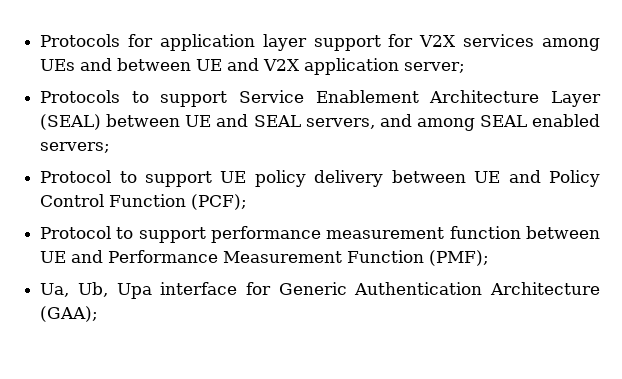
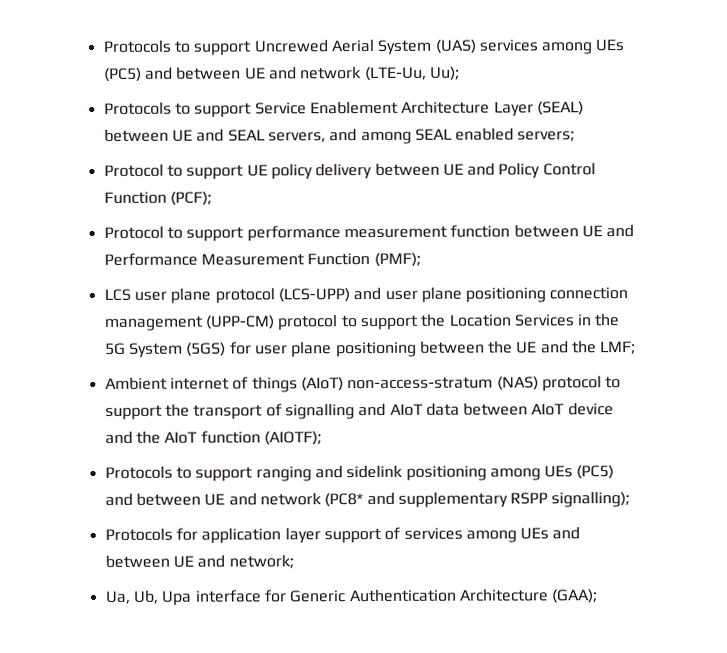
- Protocols for application layer support for V2X services among UEs and between UE and V2X application server;
+ Protocols to support Uncrewed Aerial System (UAS) services among UEs (PC5) and between UE and network (LTE-Uu, Uu);
+ LCS user plane protocol (LCS-UPP) and user plane positioning connection management (UPP-CM) protocol to support the Location Services in the 5G System (5GS) for user plane positioning between the UE and the LMF;
+ Ambient internet of things (AIoT) non-access-stratum (NAS) protocol to support the transport of signalling and AIoT data between AIoT device and the AIoT function (AIOTF);
+ Protocols to support ranging and sidelink positioning among UEs (PC5) and between UE and network (PC8* and supplementary RSPP signalling);
+ Protocols for application layer support of services among UEs and between UE and network;

